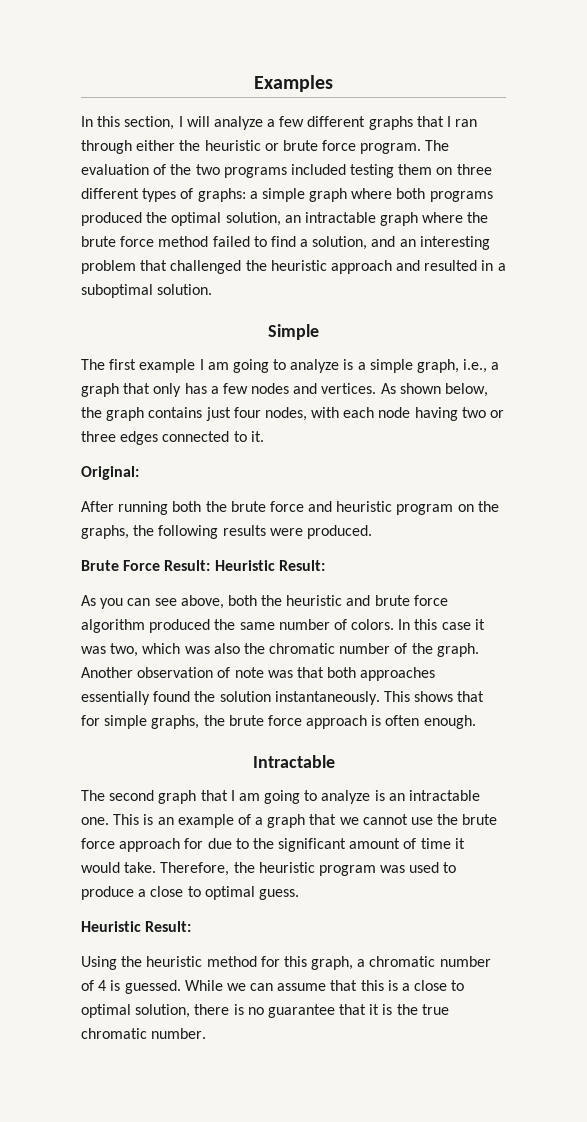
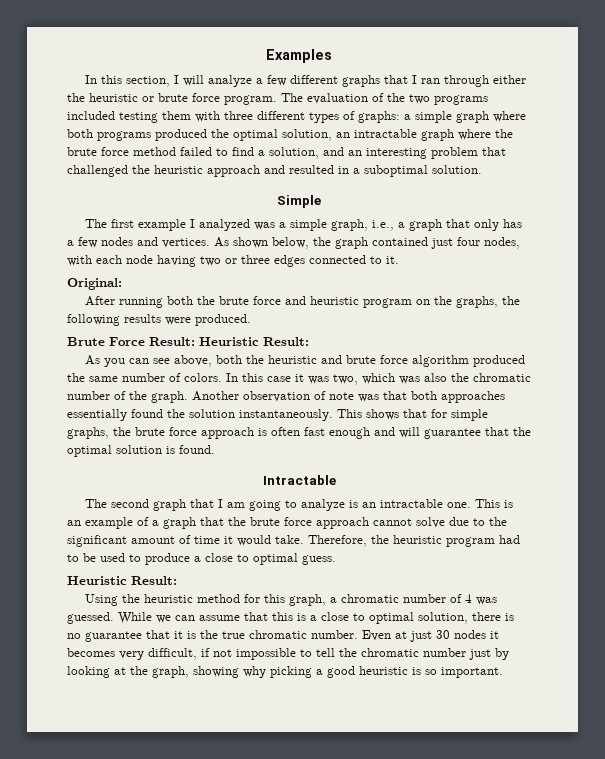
- The evaluation of the two programs included testing them on three different types of graphs: a simple graph where both programs produced the optimal solution, an intractable graph where the brute force method failed to find a solution, and an interesting problem that challenged the heuristic approach and resulted in a suboptimal solution.
+ The evaluation of the two programs included testing them with three different types of graphs: a simple graph where both programs produced the optimal solution, an intractable graph where the brute force method failed to find a solution, and an interesting problem that challenged the heuristic approach and resulted in a suboptimal solution.
- The first example I am going to analyze is a simple graph, i.e., a graph that only has a few nodes and vertices.
+ The first example I analyzed was a simple graph, i.e., a graph that only has a few nodes and vertices.
- As shown below, the graph contains just four nodes, with each node having two or three edges connected to it.
+ As shown below, the graph contained just four nodes, with each node having two or three edges connected to it.
- This shows that for simple graphs, the brute force approach is often enough.
+ This shows that for simple graphs, the brute force approach is often fast enough and will guarantee that the optimal solution is found.
- This is an example of a graph that we cannot use the brute force approach for due to the significant amount of time it would take.
+ This is an example of a graph that the brute force approach cannot solve due to the significant amount of time it would take.
- Therefore, the heuristic program was used to produce a close to optimal guess.
+ Therefore, the heuristic program had to be used to produce a close to optimal guess.
- Using the heuristic method for this graph, a chromatic number of 4 is guessed.
+ Using the heuristic method for this graph, a chromatic number of 4 was guessed.
+ Even at just 30 nodes it becomes very difficult, if not impossible to tell the chromatic number just by looking at the graph, showing why picking a good heuristic is so important.

